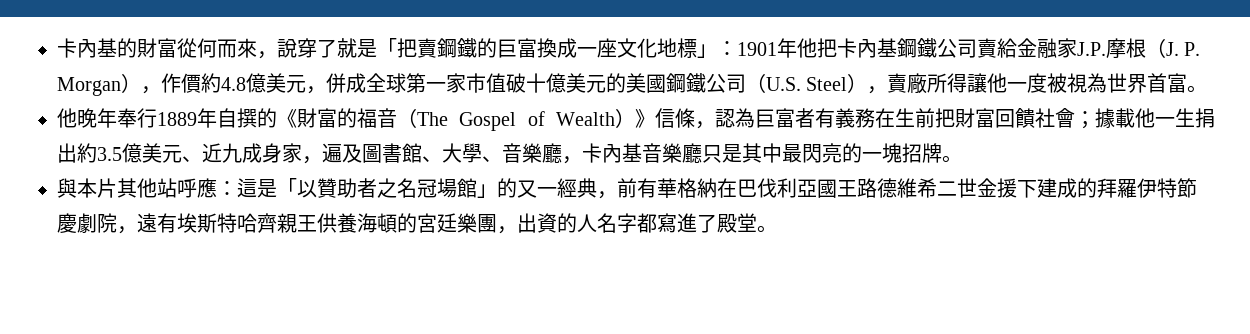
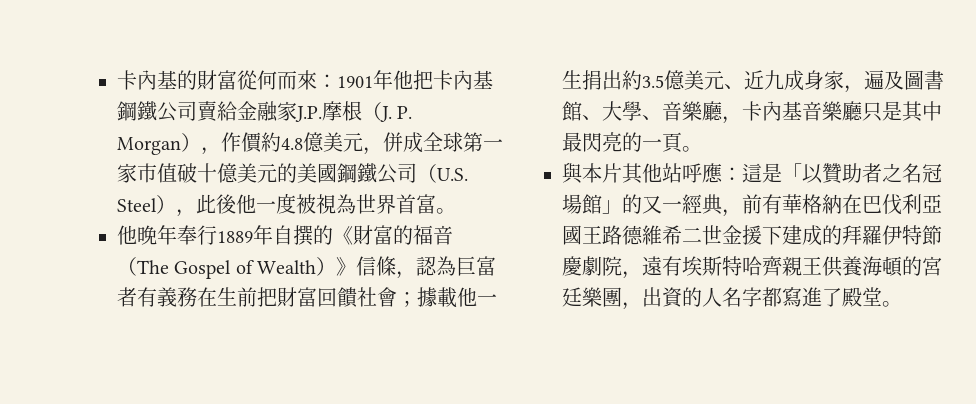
- 卡內基的財富從何而來，說穿了就是「把賣鋼鐵的巨富換成一座文化地標」：1901年他把卡內基鋼鐵公司賣給金融家J.P.摩根（J. P. Morgan），作價約4.8億美元，併成全球第一家市值破十億美元的美國鋼鐵公司（U.S. Steel），賣廠所得讓他一度被視為世界首富。
+ 卡內基的財富從何而來：1901年他把卡內基鋼鐵公司賣給金融家J.P.摩根（J. P. Morgan），作價約4.8億美元，併成全球第一家市值破十億美元的美國鋼鐵公司（U.S. Steel），此後他一度被視為世界首富。
- 他晚年奉行1889年自撰的《財富的福音（The Gospel of Wealth）》信條，認為巨富者有義務在生前把財富回饋社會；據載他一生捐出約3.5億美元、近九成身家，遍及圖書館、大學、音樂廳，卡內基音樂廳只是其中最閃亮的一塊招牌。
+ 他晚年奉行1889年自撰的《財富的福音（The Gospel of Wealth）》信條，認為巨富者有義務在生前把財富回饋社會；據載他一生捐出約3.5億美元、近九成身家，遍及圖書館、大學、音樂廳，卡內基音樂廳只是其中最閃亮的一頁。

